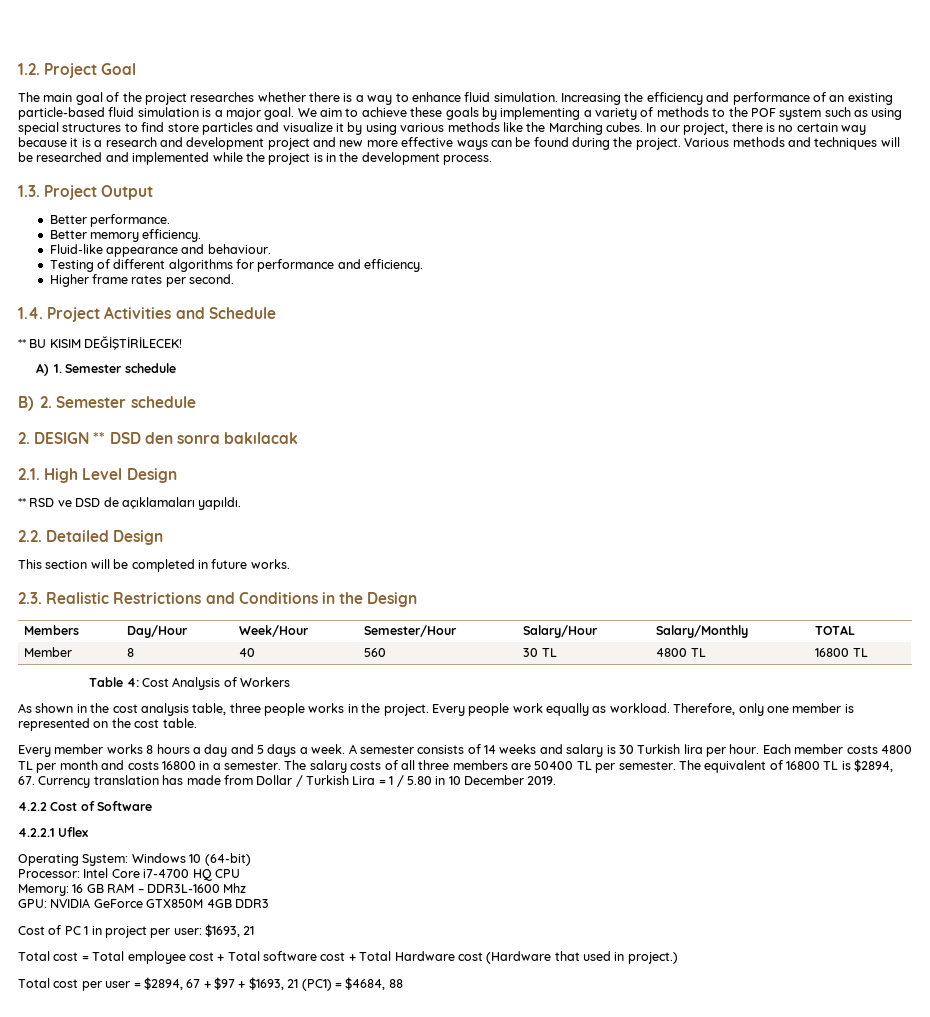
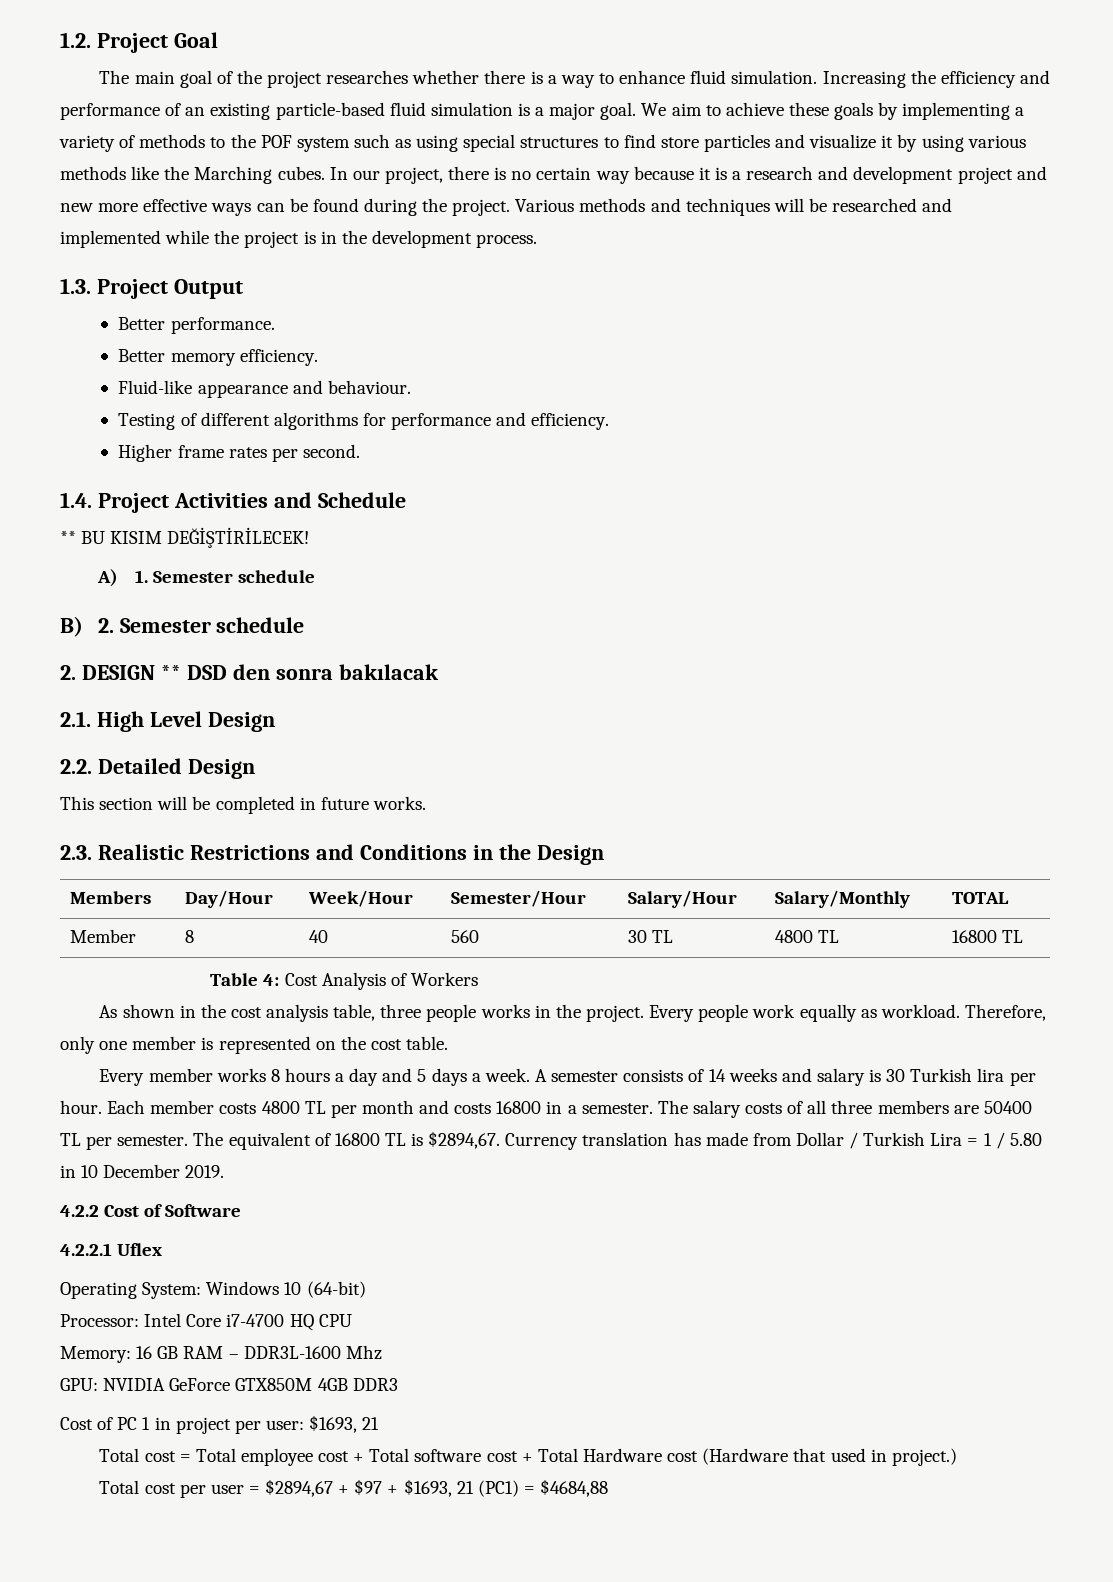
- ** RSD ve DSD de açıklamaları yapıldı.
- The equivalent of 16800 TL is $2894, 67. Currency translation has made from Dollar / Turkish Lira = 1 / 5.80 in 10 December 2019.
+ The equivalent of 16800 TL is $2894,67. Currency translation has made from Dollar / Turkish Lira = 1 / 5.80 in 10 December 2019.
- Total cost per user = $2894, 67 + $97 + $1693, 21 (PC1) = $4684, 88
+ Total cost per user = $2894,67 + $97 + $1693, 21 (PC1) = $4684,88

